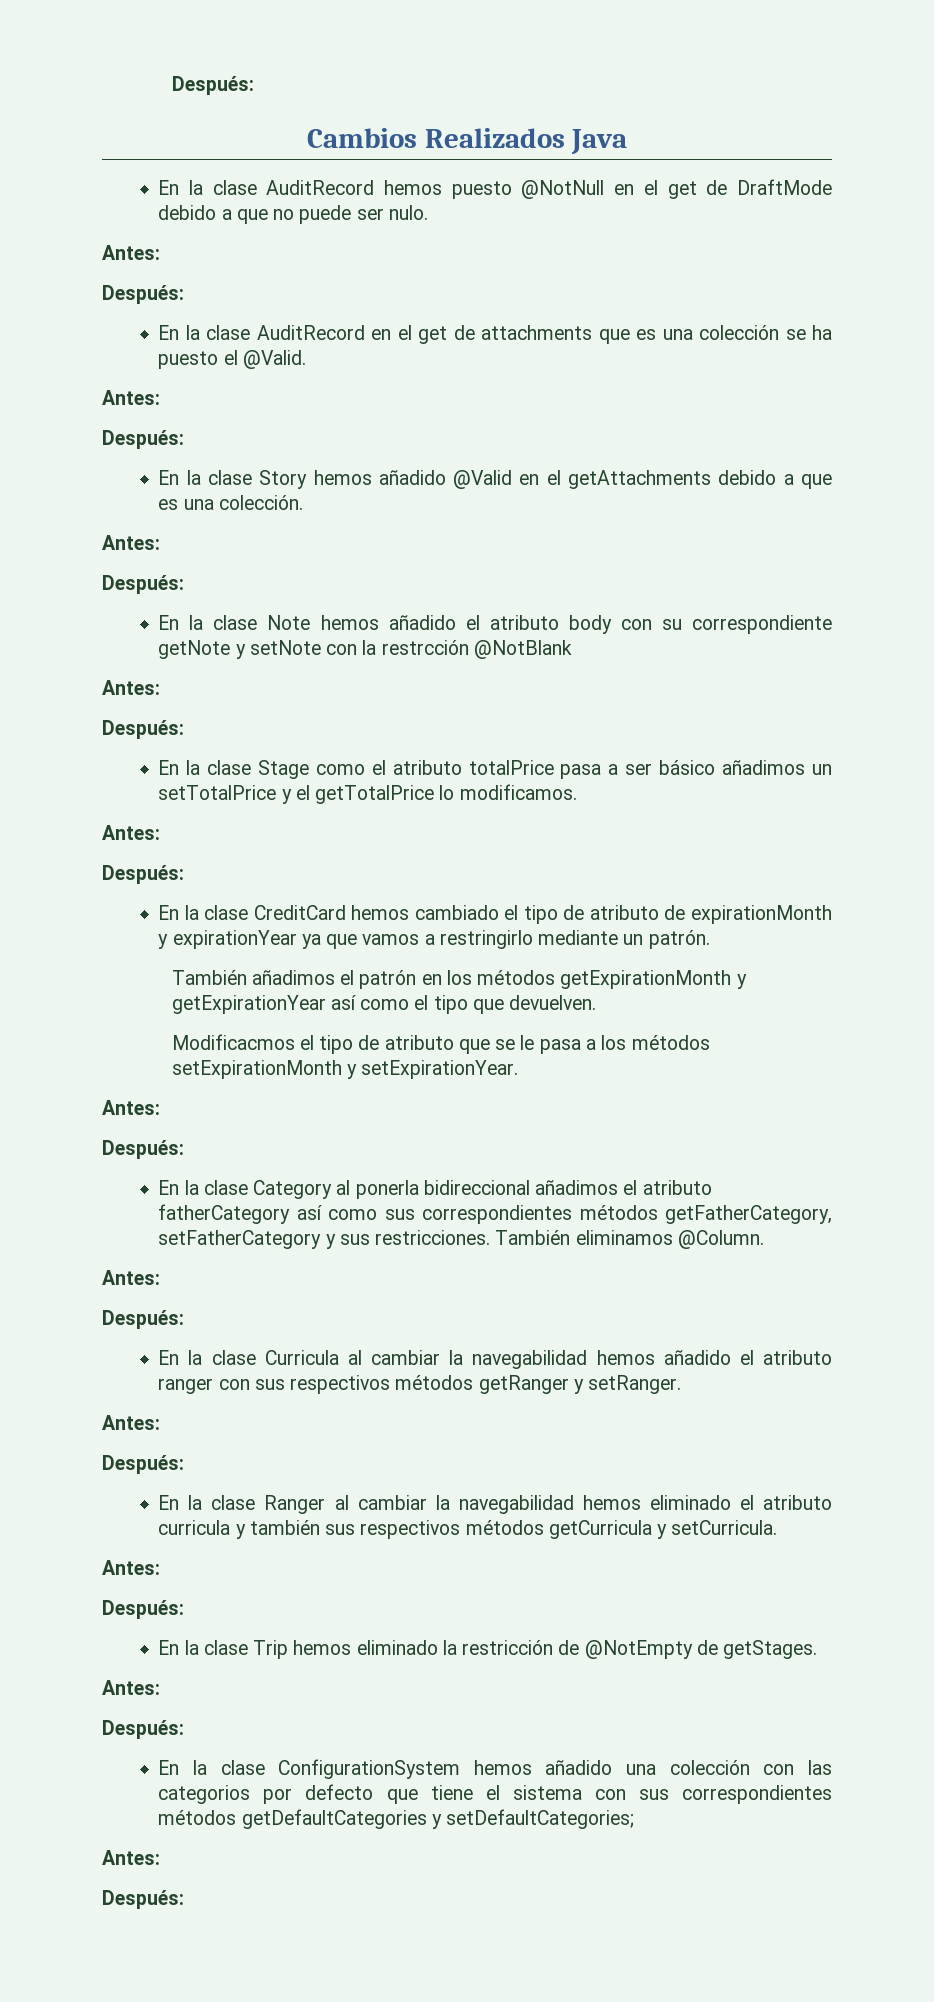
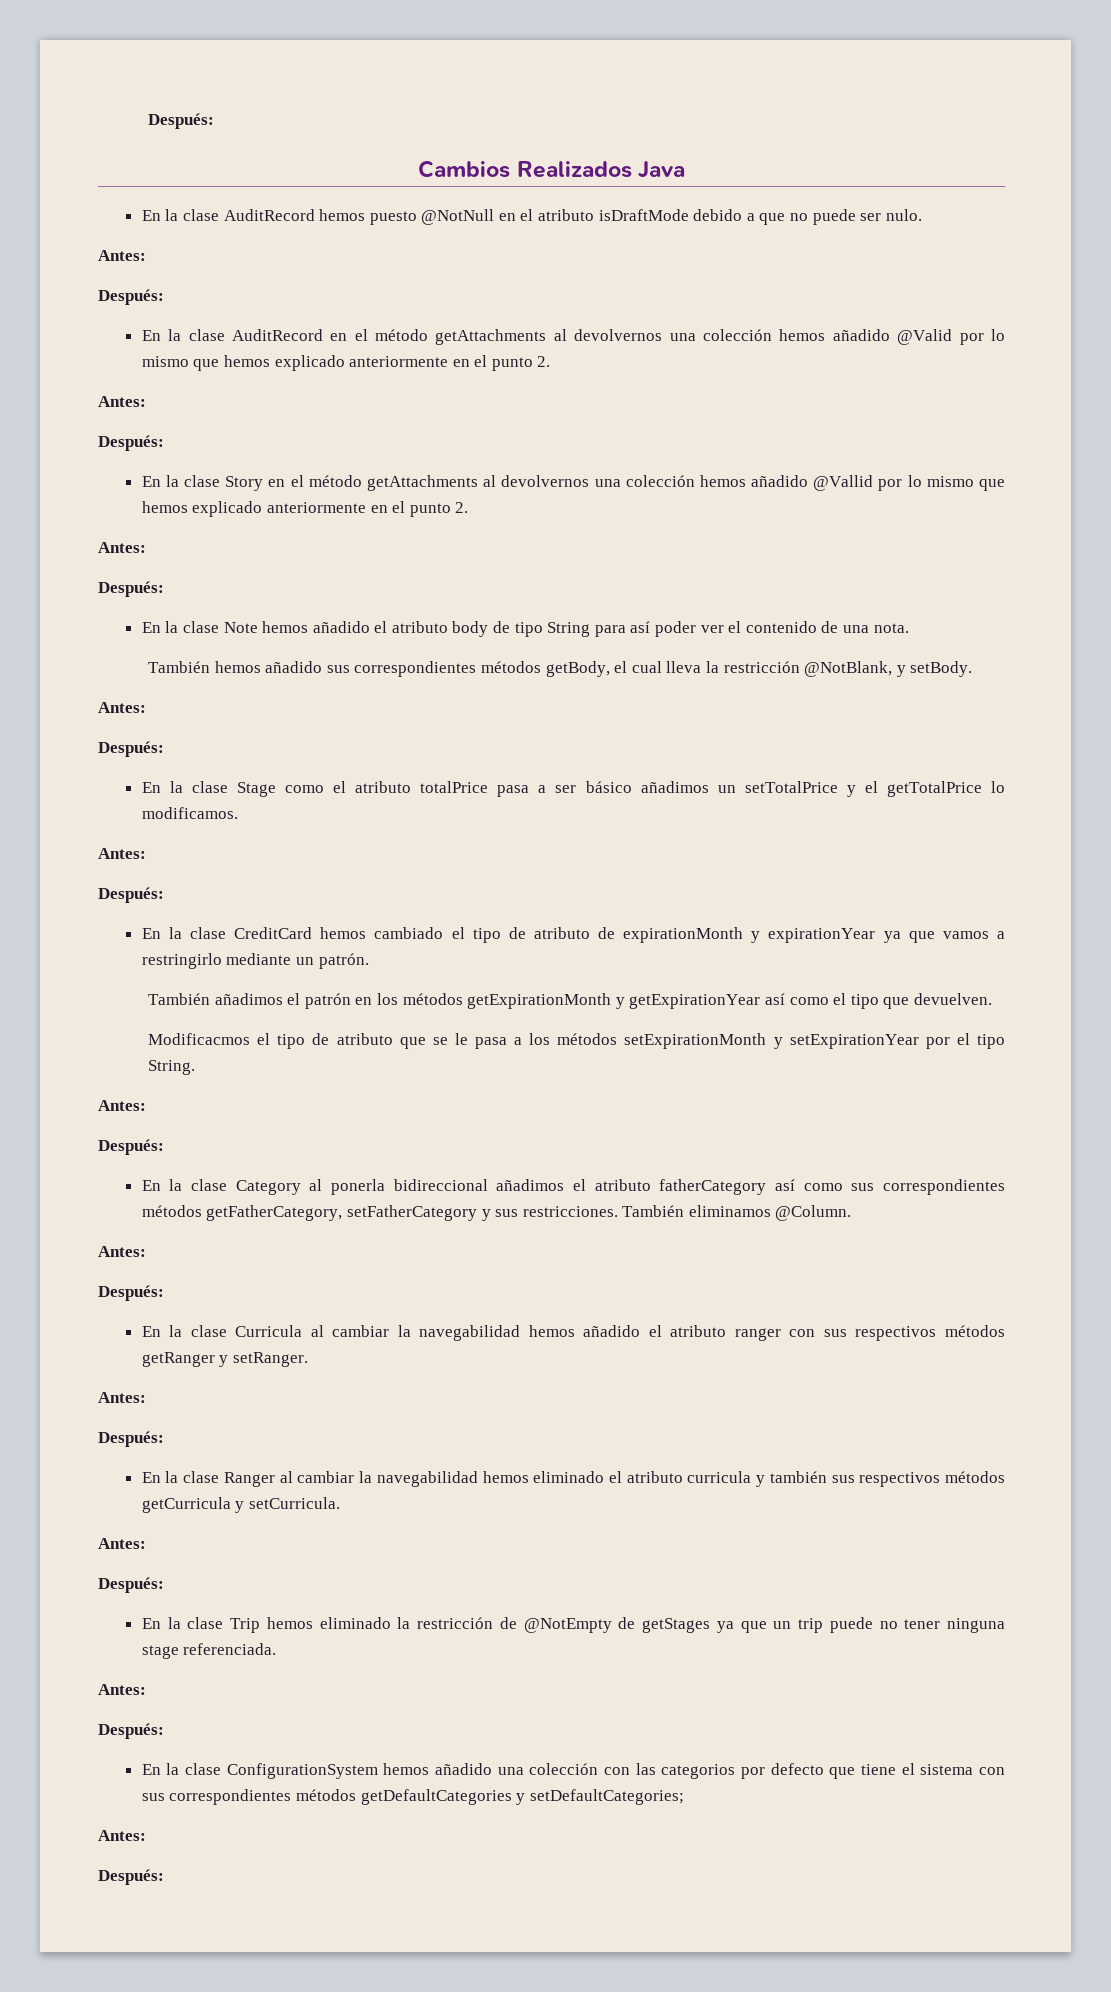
- En la clase AuditRecord hemos puesto @NotNull en el get de DraftMode debido a que no puede ser nulo.
+ En la clase AuditRecord hemos puesto @NotNull en el atributo isDraftMode debido a que no puede ser nulo.
- En la clase AuditRecord en el get de attachments que es una colección se ha puesto el @Valid.
+ En la clase AuditRecord en el método getAttachments al devolvernos una colección hemos añadido @Valid por lo mismo que hemos explicado anteriormente en el punto 2.
- En la clase Story hemos añadido @Valid en el getAttachments debido a que es una colección.
+ En la clase Story en el método getAttachments al devolvernos una colección hemos añadido @Vallid por lo mismo que hemos explicado anteriormente en el punto 2.
- En la clase Note hemos añadido el atributo body con su correspondiente getNote y setNote con la restrcción @NotBlank
+ En la clase Note hemos añadido el atributo body de tipo String para así poder ver el contenido de una nota.
+ También hemos añadido sus correspondientes métodos getBody, el cual lleva la restricción @NotBlank, y setBody.
- Modificacmos el tipo de atributo que se le pasa a los métodos setExpirationMonth y setExpirationYear.
+ Modificacmos el tipo de atributo que se le pasa a los métodos setExpirationMonth y setExpirationYear por el tipo String.
- En la clase Trip hemos eliminado la restricción de @NotEmpty de getStages.
+ En la clase Trip hemos eliminado la restricción de @NotEmpty de getStages ya que un trip puede no tener ninguna stage referenciada.

